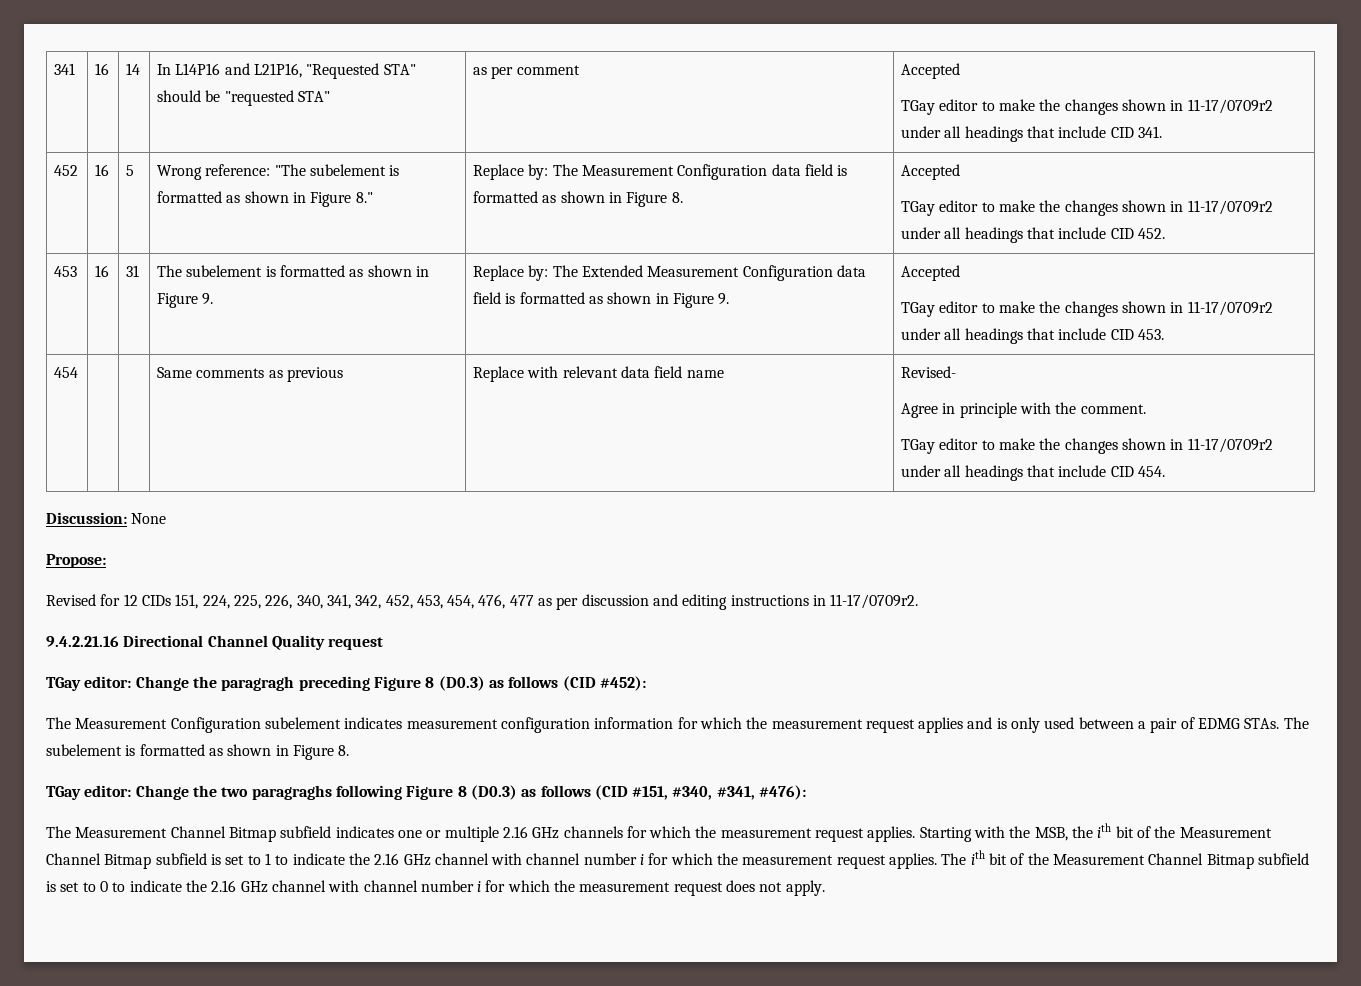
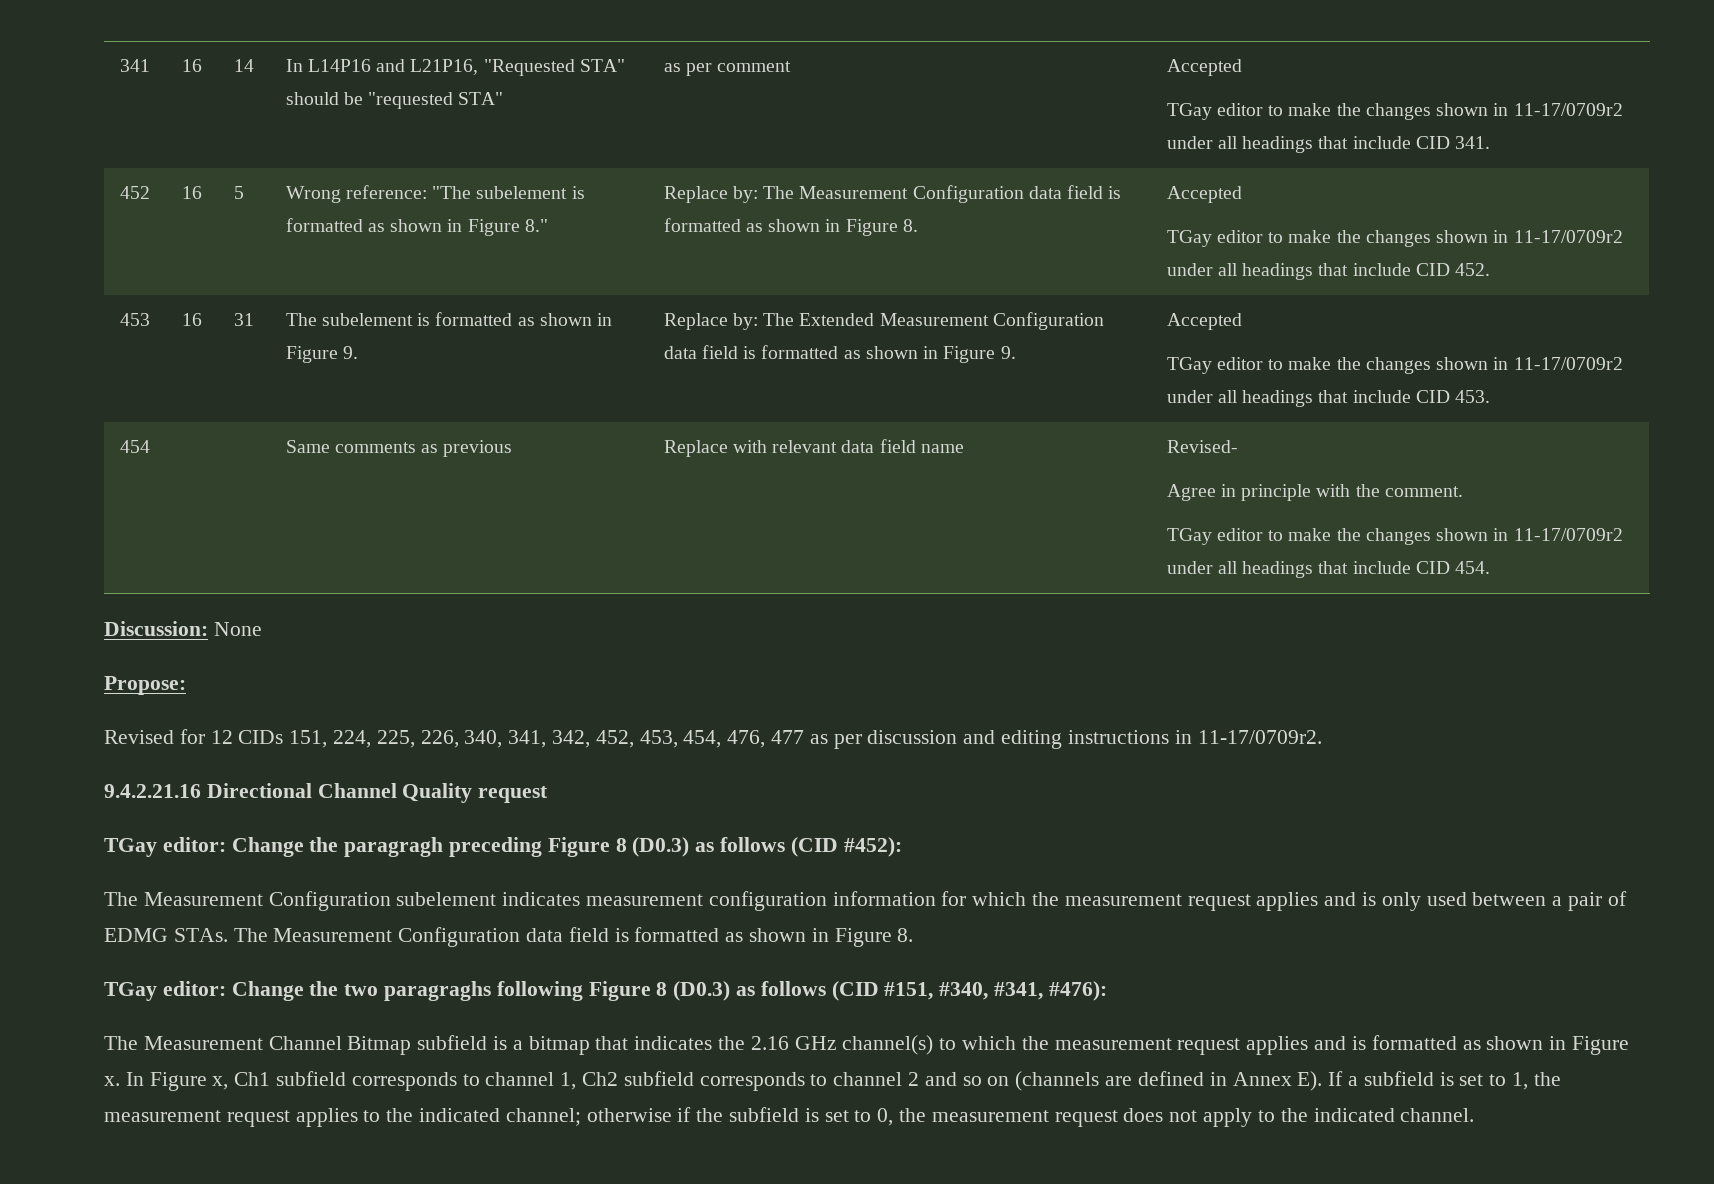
- The Measurement Configuration subelement indicates measurement configuration information for which the measurement request applies and is only used between a pair of EDMG STAs. The subelement is formatted as shown in Figure 8.
+ The Measurement Configuration subelement indicates measurement configuration information for which the measurement request applies and is only used between a pair of EDMG STAs. The Measurement Configuration data field is formatted as shown in Figure 8.
- The Measurement Channel Bitmap subfield indicates one or multiple 2.16 GHz channels for which the measurement request applies. Starting with the MSB, the ith bit of the Measurement Channel Bitmap subfield is set to 1 to indicate the 2.16 GHz channel with channel number i for which the measurement request applies. The ith bit of the Measurement Channel Bitmap subfield is set to 0 to indicate the 2.16 GHz channel with channel number i for which the measurement request does not apply.
+ The Measurement Channel Bitmap subfield is a bitmap that indicates the 2.16 GHz channel(s) to which the measurement request applies and is formatted as shown in Figure x. In Figure x, Ch1 subfield corresponds to channel 1, Ch2 subfield corresponds to channel 2 and so on (channels are defined in Annex E). If a subfield is set to 1, the measurement request applies to the indicated channel; otherwise if the subfield is set to 0, the measurement request does not apply to the indicated channel.

